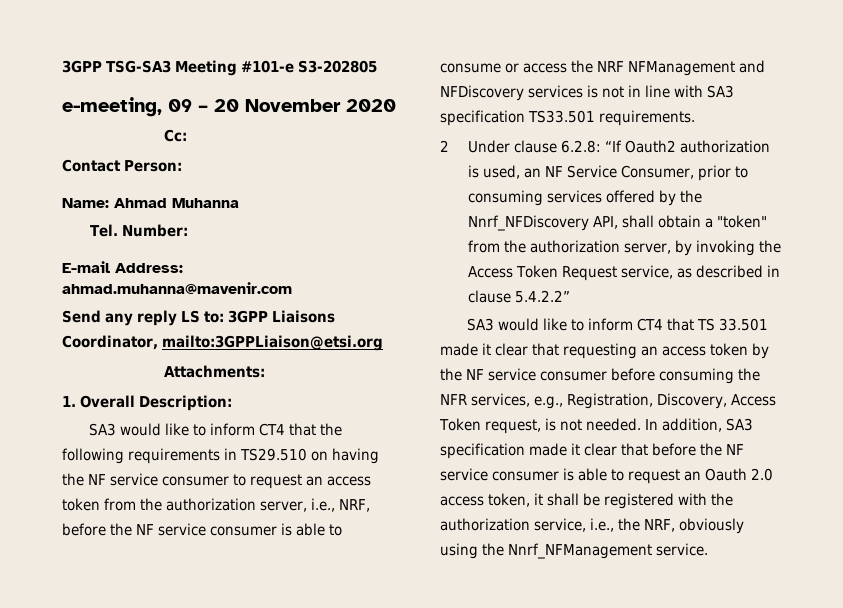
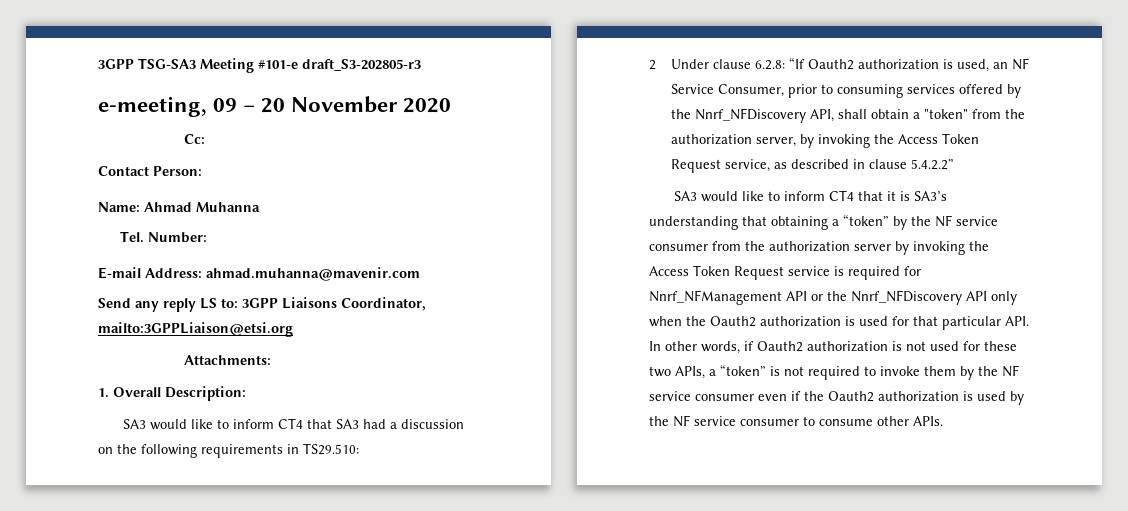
- 3GPP TSG-SA3 Meeting #101-e S3-202805
+ 3GPP TSG-SA3 Meeting #101-e draft_S3-202805-r3
- SA3 would like to inform CT4 that the following requirements in TS29.510 on having the NF service consumer to request an access token from the authorization server, i.e., NRF, before the NF service consumer is able to consume or access the NRF NFManagement and NFDiscovery services is not in line with SA3 specification TS33.501 requirements.
+ SA3 would like to inform CT4 that SA3 had a discussion on the following requirements in TS29.510:
- SA3 would like to inform CT4 that TS 33.501 made it clear that requesting an access token by the NF service consumer before consuming the NFR services, e.g., Registration, Discovery, Access Token request, is not needed. In addition, SA3 specification made it clear that before the NF service consumer is able to request an Oauth 2.0 access token, it shall be registered with the authorization service, i.e., the NRF, obviously using the Nnrf_NFManagement service.
+ SA3 would like to inform CT4 that it is SA3’s understanding that obtaining a “token” by the NF service consumer from the authorization server by invoking the Access Token Request service is required for Nnrf_NFManagement API or the Nnrf_NFDiscovery API only when the Oauth2 authorization is used for that particular API. In other words, if Oauth2 authorization is not used for these two APIs, a “token” is not required to invoke them by the NF service consumer even if the Oauth2 authorization is used by the NF service consumer to consume other APIs.

